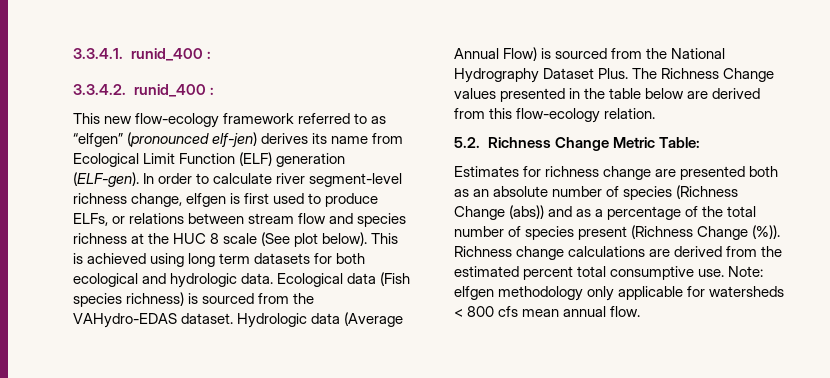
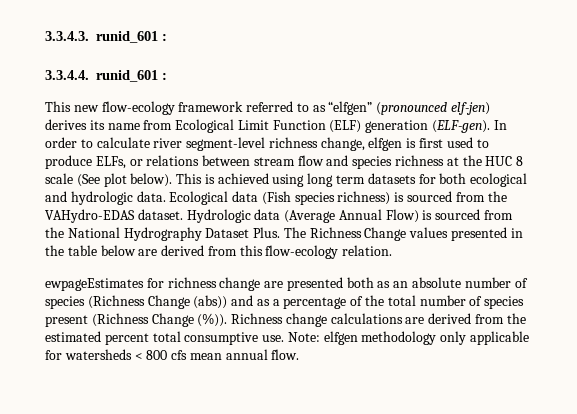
- 3.3.4.1. runid_400 :
- 3.3.4.2. runid_400 :
+ 3.3.4.3. runid_601 :
+ 3.3.4.4. runid_601 :
- 5.2. Richness Change Metric Table:
- Estimates for richness change are presented both as an absolute number of species (Richness Change (abs)) and as a percentage of the total number of species present (Richness Change (%)).
+ ewpageEstimates for richness change are presented both as an absolute number of species (Richness Change (abs)) and as a percentage of the total number of species present (Richness Change (%)).

